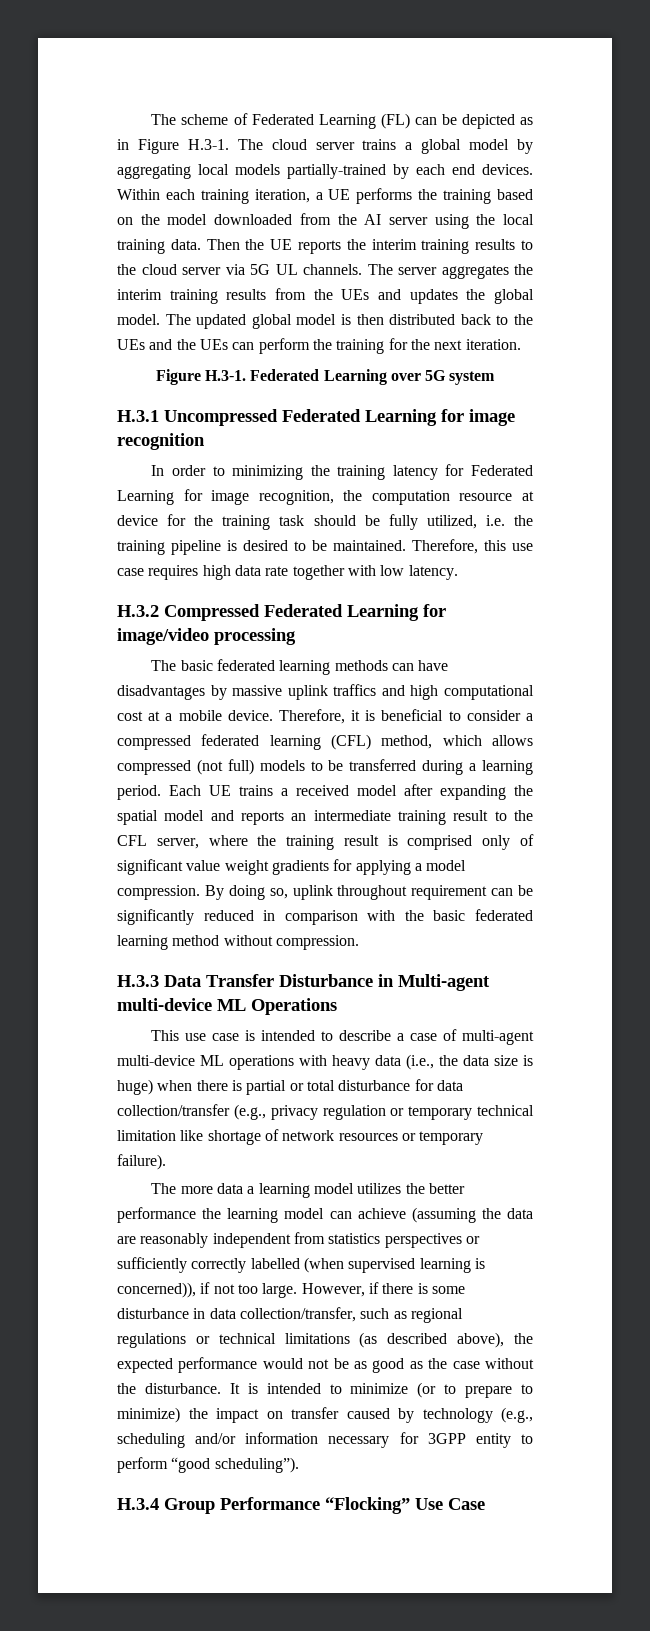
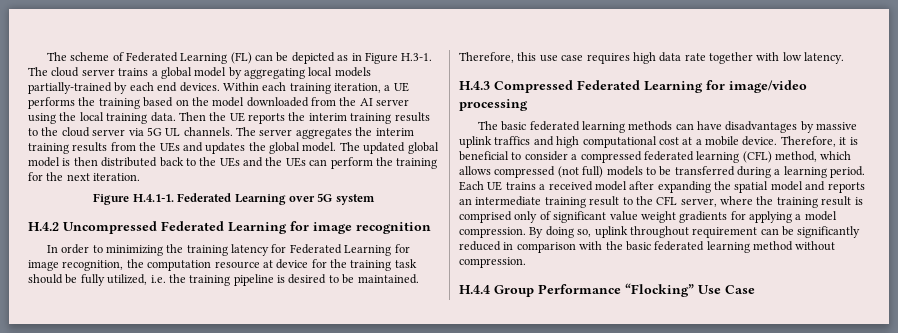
- Figure H.3-1. Federated Learning over 5G system
+ Figure H.4.1-1. Federated Learning over 5G system
- H.3.1 Uncompressed Federated Learning for image recognition
+ H.4.2 Uncompressed Federated Learning for image recognition
- H.3.2 Compressed Federated Learning for image/video processing
+ H.4.3 Compressed Federated Learning for image/video processing
- H.3.3 Data Transfer Disturbance in Multi-agent multi-device ML Operations
- This use case is intended to describe a case of multi-agent multi-device ML operations with heavy data (i.e., the data size is huge) when there is partial or total disturbance for data collection/transfer (e.g., privacy regulation or temporary technical limitation like shortage of network resources or temporary failure).
- The more data a learning model utilizes the better performance the learning model can achieve (assuming the data are reasonably independent from statistics perspectives or sufficiently correctly labelled (when supervised learning is concerned)), if not too large. However, if there is some disturbance in data collection/transfer, such as regional regulations or technical limitations (as described above), the expected performance would not be as good as the case without the disturbance. It is intended to minimize (or to prepare to minimize) the impact on transfer caused by technology (e.g., scheduling and/or information necessary for 3GPP entity to perform “good scheduling”).
- H.3.4 Group Performance “Flocking” Use Case
+ H.4.4 Group Performance “Flocking” Use Case

